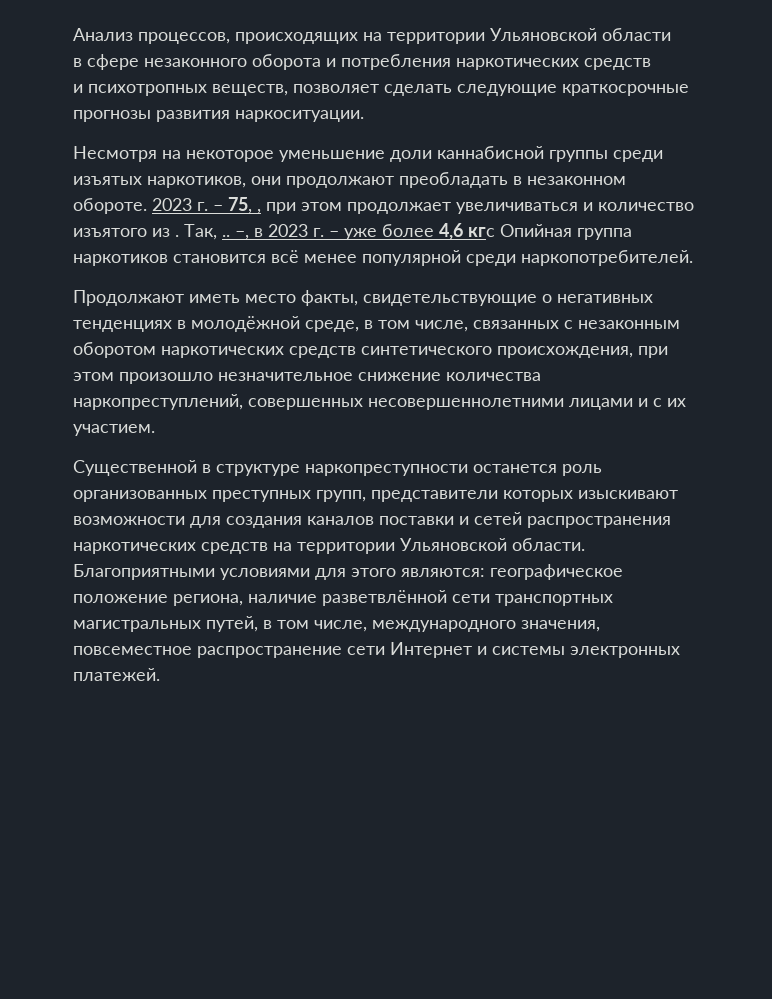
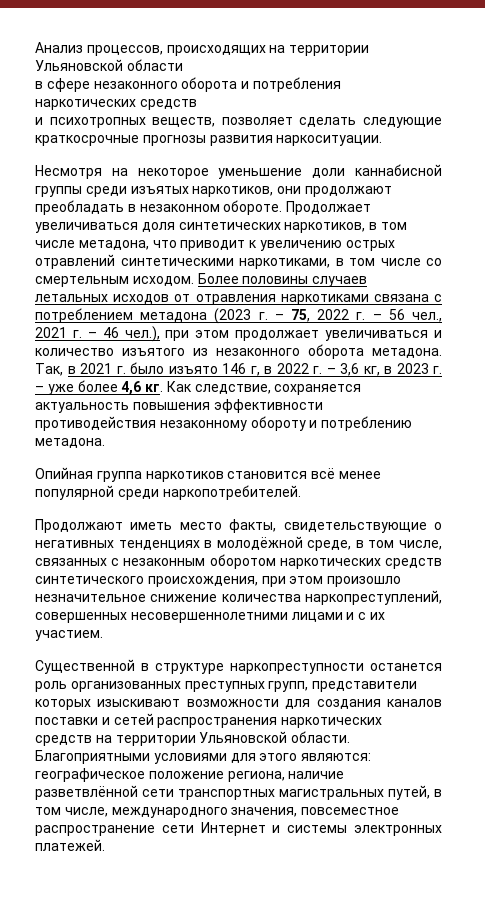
- 2023 г. – 75, , при этом продолжает увеличиваться и количество изъятого из . Так, .. –, в 2023 г. – уже более 4,6 кгс Опийная группа наркотиков становится всё менее популярной среди наркопотребителей.
+ Продолжает увеличиваться доля синтетических наркотиков, в том числе метадона, что приводит к увеличению острых отравлений синтетическими наркотиками, в том числе со смертельным исходом. Более половины случаев летальных исходов от отравления наркотиками связана с потреблением метадона (2023 г. – 75, 2022 г. – 56 чел., 2021 г. – 46 чел.), при этом продолжает увеличиваться и количество изъятого из незаконного оборота метадона. Так, в 2021 г. было изъято 146 г, в 2022 г. – 3,6 кг, в 2023 г. – уже более 4,6 кг. Как следствие, сохраняется актуальность повышения эффективности противодействия незаконному обороту и потреблению метадона.
+ Опийная группа наркотиков становится всё менее популярной среди наркопотребителей.

